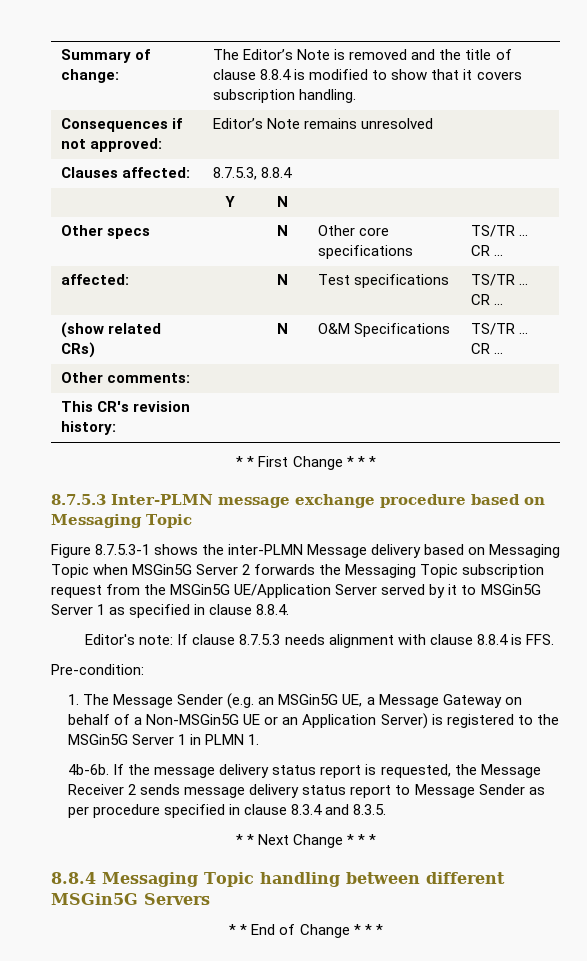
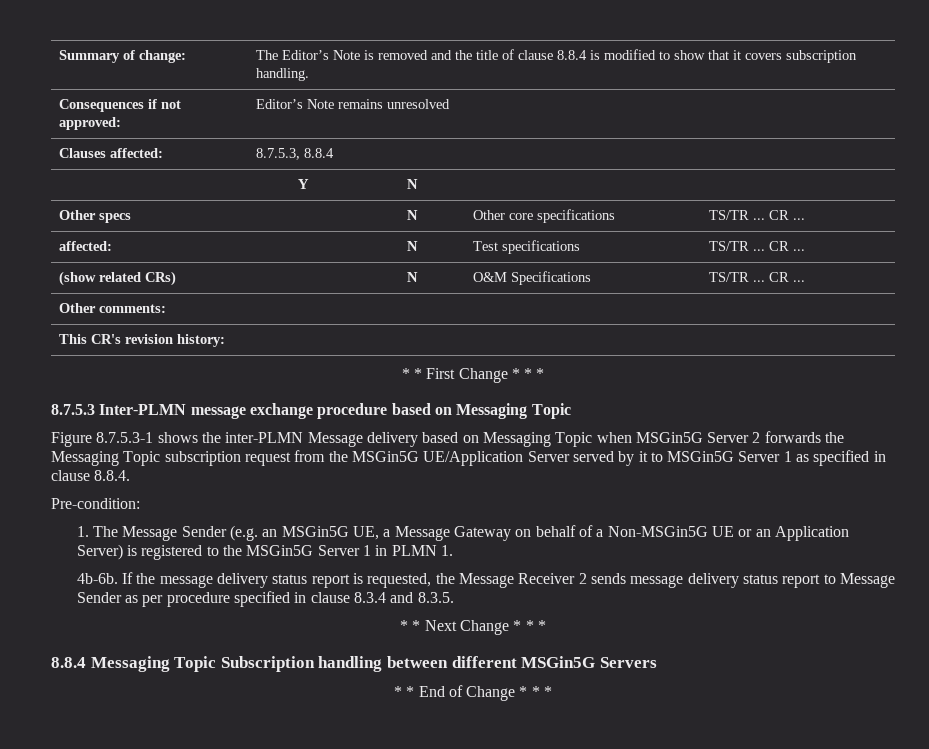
- Editor's note: If clause 8.7.5.3 needs alignment with clause 8.8.4 is FFS.
- 8.8.4 Messaging Topic handling between different MSGin5G Servers
+ 8.8.4 Messaging Topic Subscription handling between different MSGin5G Servers

